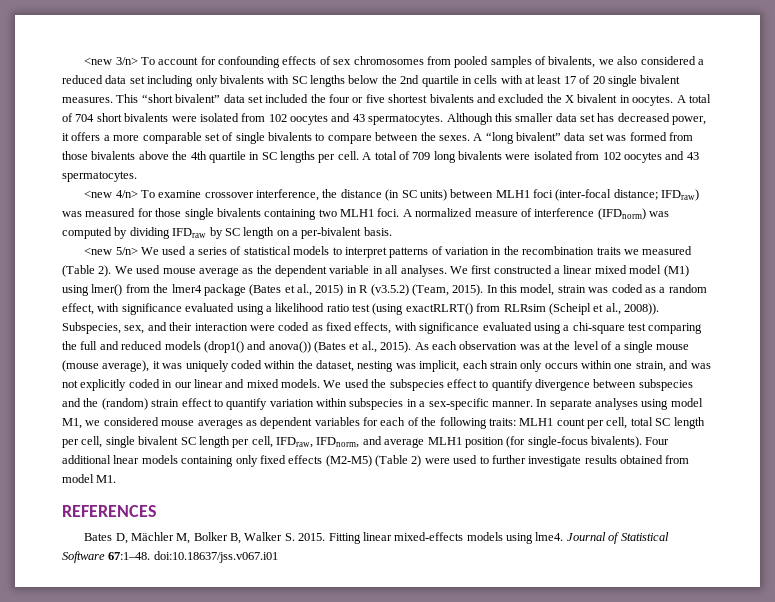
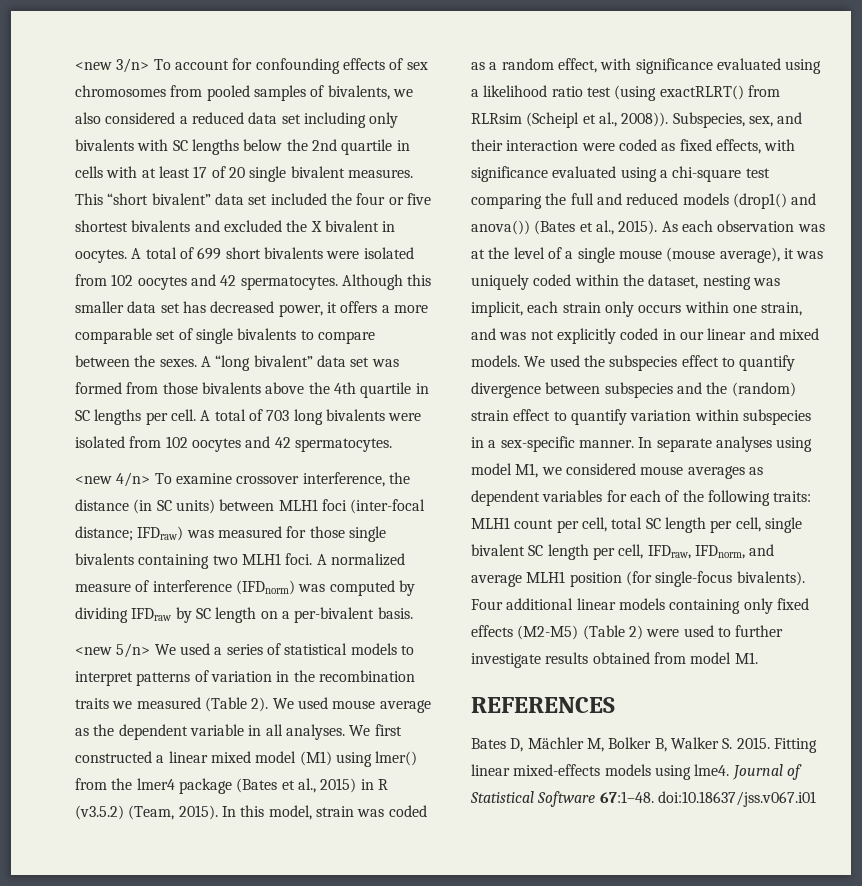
- A total of 704 short bivalents were isolated from 102 oocytes and 43 spermatocytes.
+ A total of 699 short bivalents were isolated from 102 oocytes and 42 spermatocytes.
- A total of 709 long bivalents were isolated from 102 oocytes and 43 spermatocytes.
+ A total of 703 long bivalents were isolated from 102 oocytes and 42 spermatocytes.
- Four additional lnear models containing only fixed effects (M2-M5) (Table 2) were used to further investigate results obtained from model M1.
+ Four additional linear models containing only fixed effects (M2-M5) (Table 2) were used to further investigate results obtained from model M1.

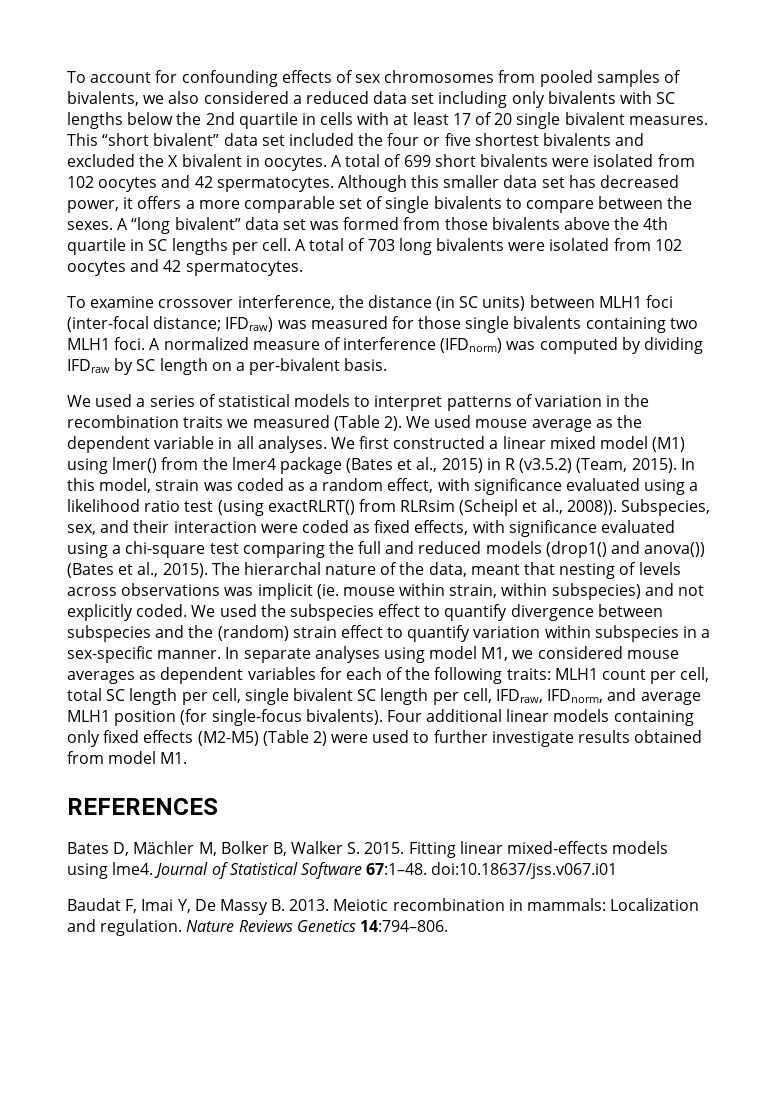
- <new 3/n> To account for confounding effects of sex chromosomes from pooled samples of bivalents, we also considered a reduced data set including only bivalents with SC lengths below the 2nd quartile in cells with at least 17 of 20 single bivalent measures.
+ To account for confounding effects of sex chromosomes from pooled samples of bivalents, we also considered a reduced data set including only bivalents with SC lengths below the 2nd quartile in cells with at least 17 of 20 single bivalent measures.
- <new 4/n> To examine crossover interference, the distance (in SC units) between MLH1 foci (inter-focal distance; IFDraw) was measured for those single bivalents containing two MLH1 foci.
+ To examine crossover interference, the distance (in SC units) between MLH1 foci (inter-focal distance; IFDraw) was measured for those single bivalents containing two MLH1 foci.
- <new 5/n> We used a series of statistical models to interpret patterns of variation in the recombination traits we measured (Table 2).
+ We used a series of statistical models to interpret patterns of variation in the recombination traits we measured (Table 2).
- As each observation was at the level of a single mouse (mouse average), it was uniquely coded within the dataset, nesting was implicit, each strain only occurs within one strain, and was not explicitly coded in our linear and mixed models.
+ The hierarchal nature of the data, meant that nesting of levels across observations was implicit (ie. mouse within strain, within subspecies) and not explicitly coded.
+ Baudat F, Imai Y, De Massy B. 2013. Meiotic recombination in mammals: Localization and regulation. Nature Reviews Genetics 14:794–806.

